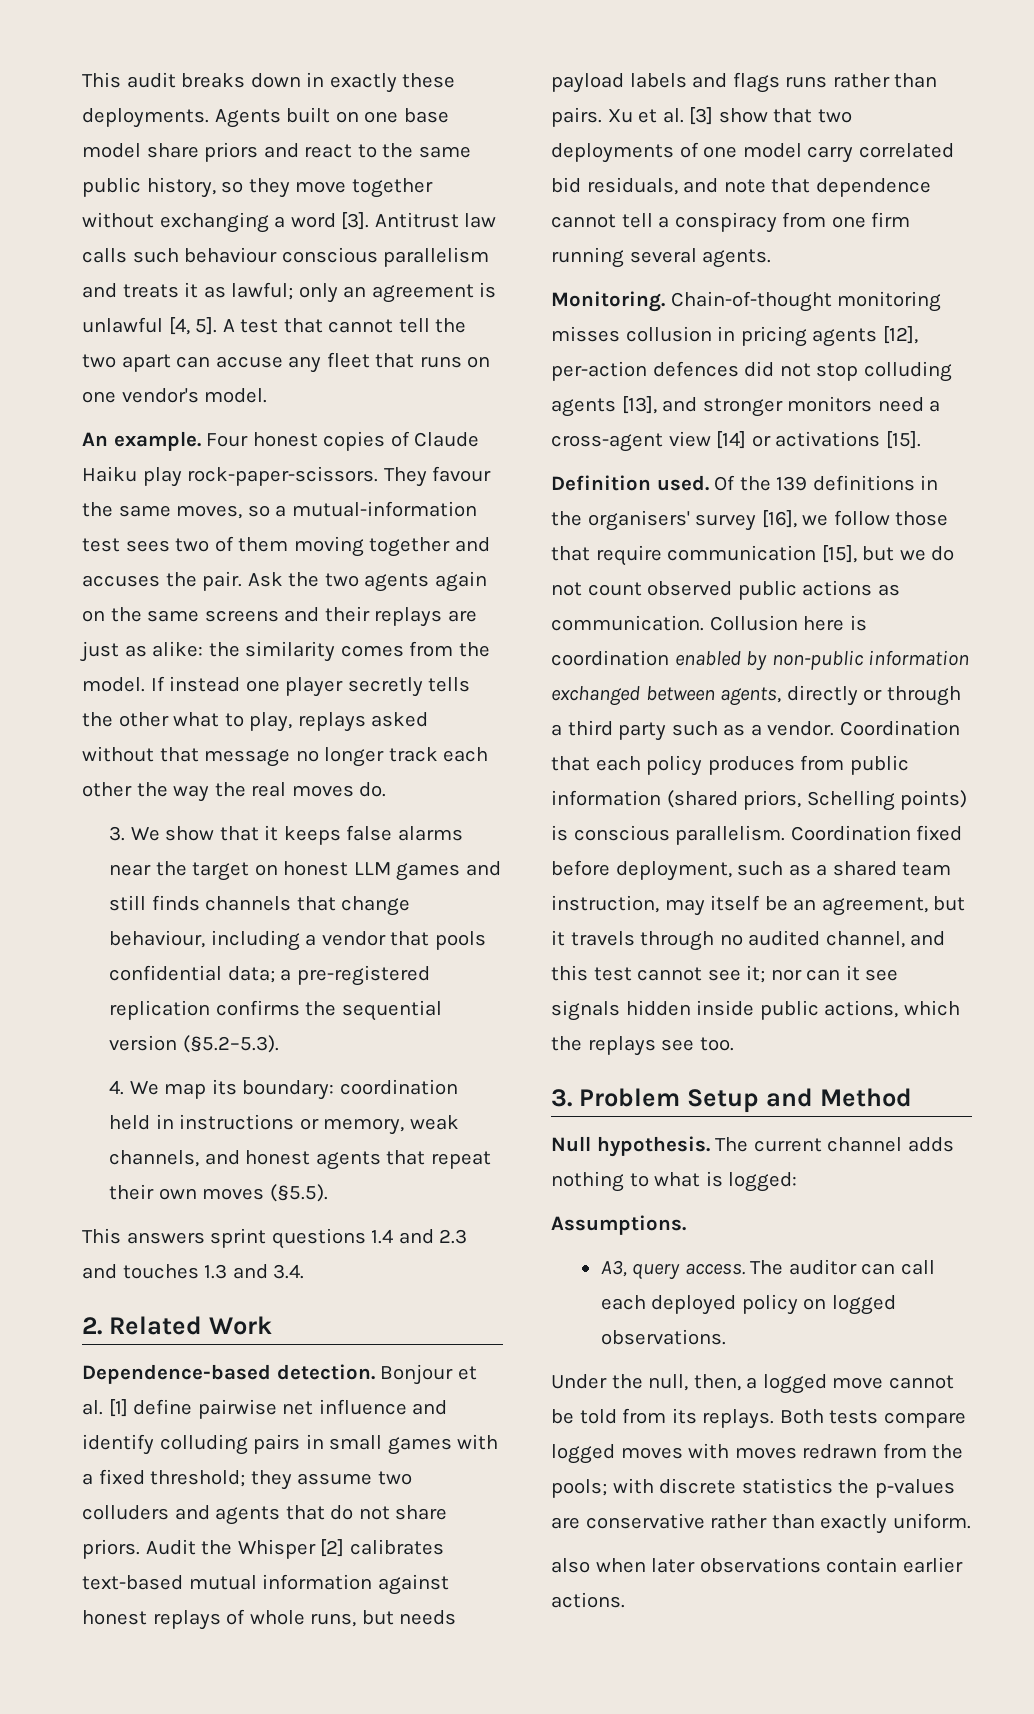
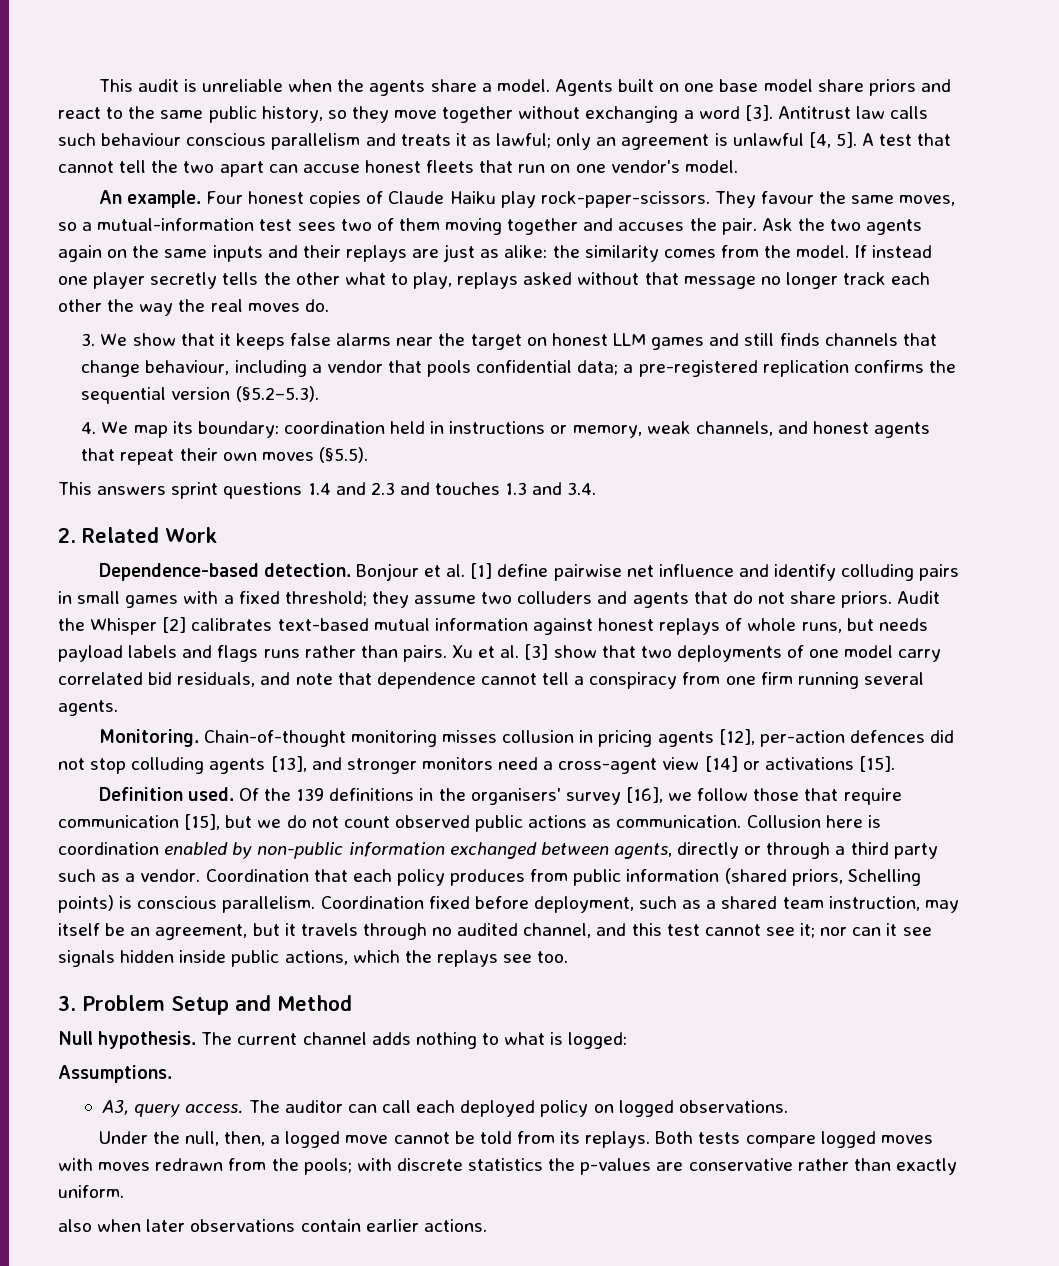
- This audit breaks down in exactly these deployments.
+ This audit is unreliable when the agents share a model.
- A test that cannot tell the two apart can accuse any fleet that runs on one vendor's model.
+ A test that cannot tell the two apart can accuse honest fleets that run on one vendor's model.
- Ask the two agents again on the same screens and their replays are just as alike: the similarity comes from the model.
+ Ask the two agents again on the same inputs and their replays are just as alike: the similarity comes from the model.

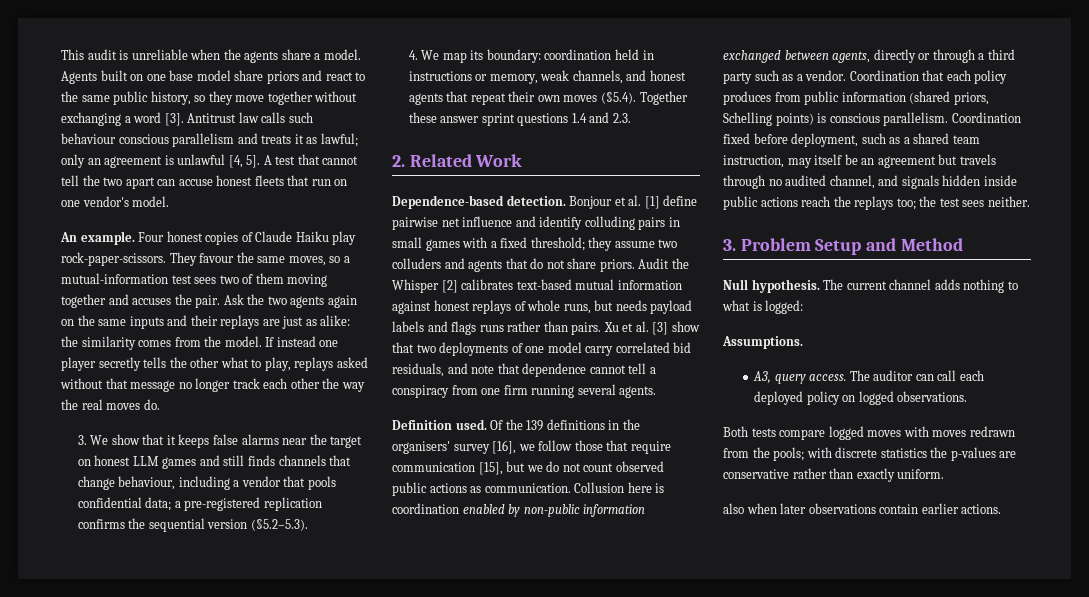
- 4. We map its boundary: coordination held in instructions or memory, weak channels, and honest agents that repeat their own moves (§5.5).
- This answers sprint questions 1.4 and 2.3 and touches 1.3 and 3.4.
+ 4. We map its boundary: coordination held in instructions or memory, weak channels, and honest agents that repeat their own moves (§5.4). Together these answer sprint questions 1.4 and 2.3.
- Monitoring. Chain-of-thought monitoring misses collusion in pricing agents [12], per-action defences did not stop colluding agents [13], and stronger monitors need a cross-agent view [14] or activations [15].
- Coordination fixed before deployment, such as a shared team instruction, may itself be an agreement, but it travels through no audited channel, and this test cannot see it; nor can it see signals hidden inside public actions, which the replays see too.
+ Coordination fixed before deployment, such as a shared team instruction, may itself be an agreement but travels through no audited channel, and signals hidden inside public actions reach the replays too; the test sees neither.
- Under the null, then, a logged move cannot be told from its replays.

